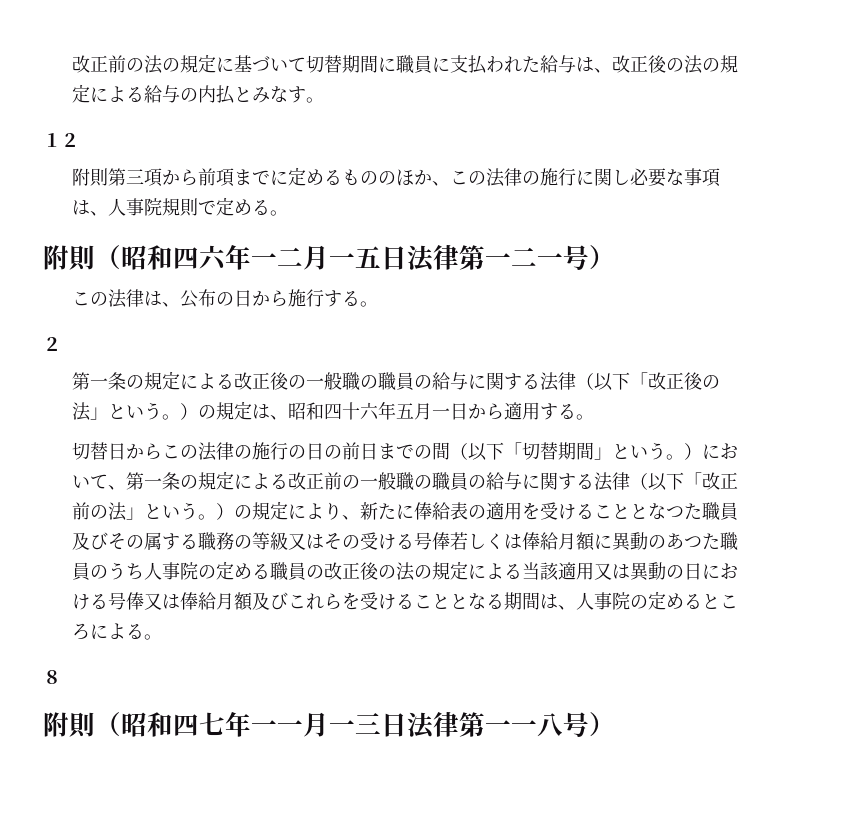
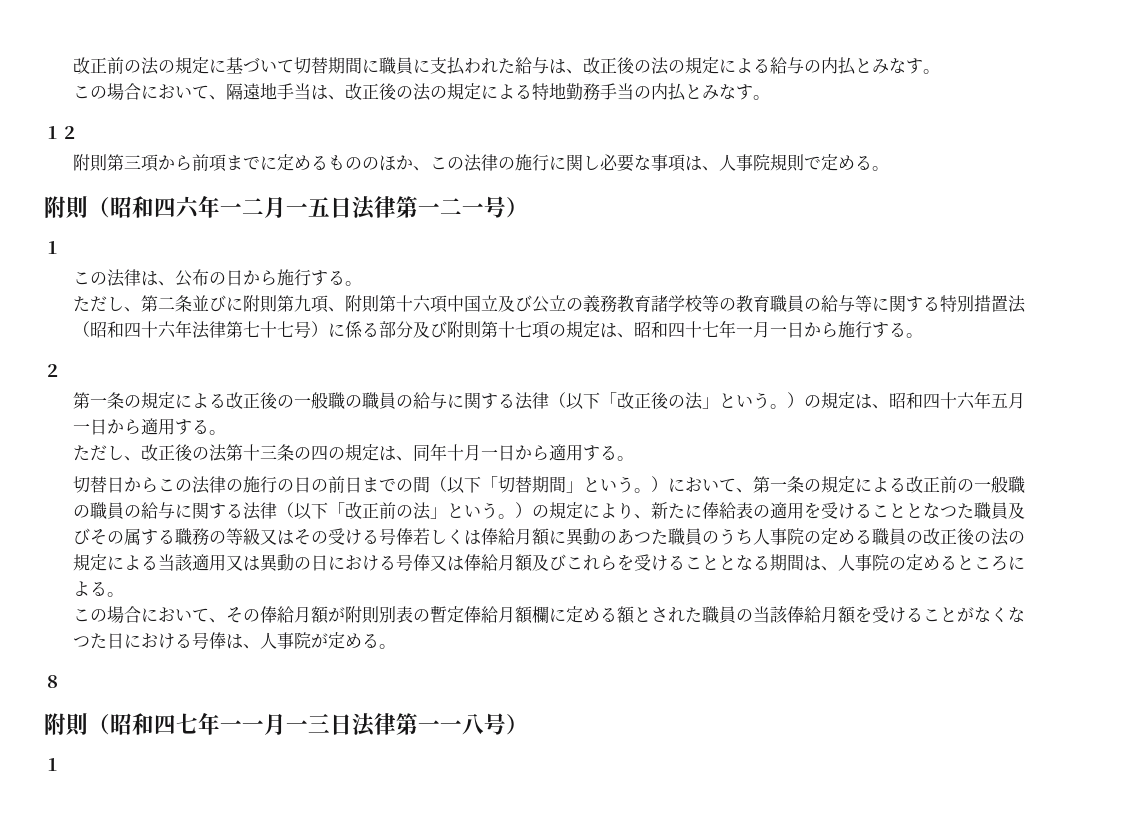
+ この場合において、隔遠地手当は、改正後の法の規定による特地勤務手当の内払とみなす。
  附則（昭和四六年一二月一五日法律第一二一号）
+ １
+ ただし、第二条並びに附則第九項、附則第十六項中国立及び公立の義務教育諸学校等の教育職員の給与等に関する特別措置法（昭和四十六年法律第七十七号）に係る部分及び附則第十七項の規定は、昭和四十七年一月一日から施行する。
+ ただし、改正後の法第十三条の四の規定は、同年十月一日から適用する。
+ この場合において、その俸給月額が附則別表の暫定俸給月額欄に定める額とされた職員の当該俸給月額を受けることがなくなつた日における号俸は、人事院が定める。
  附則（昭和四七年一一月一三日法律第一一八号）
+ １

